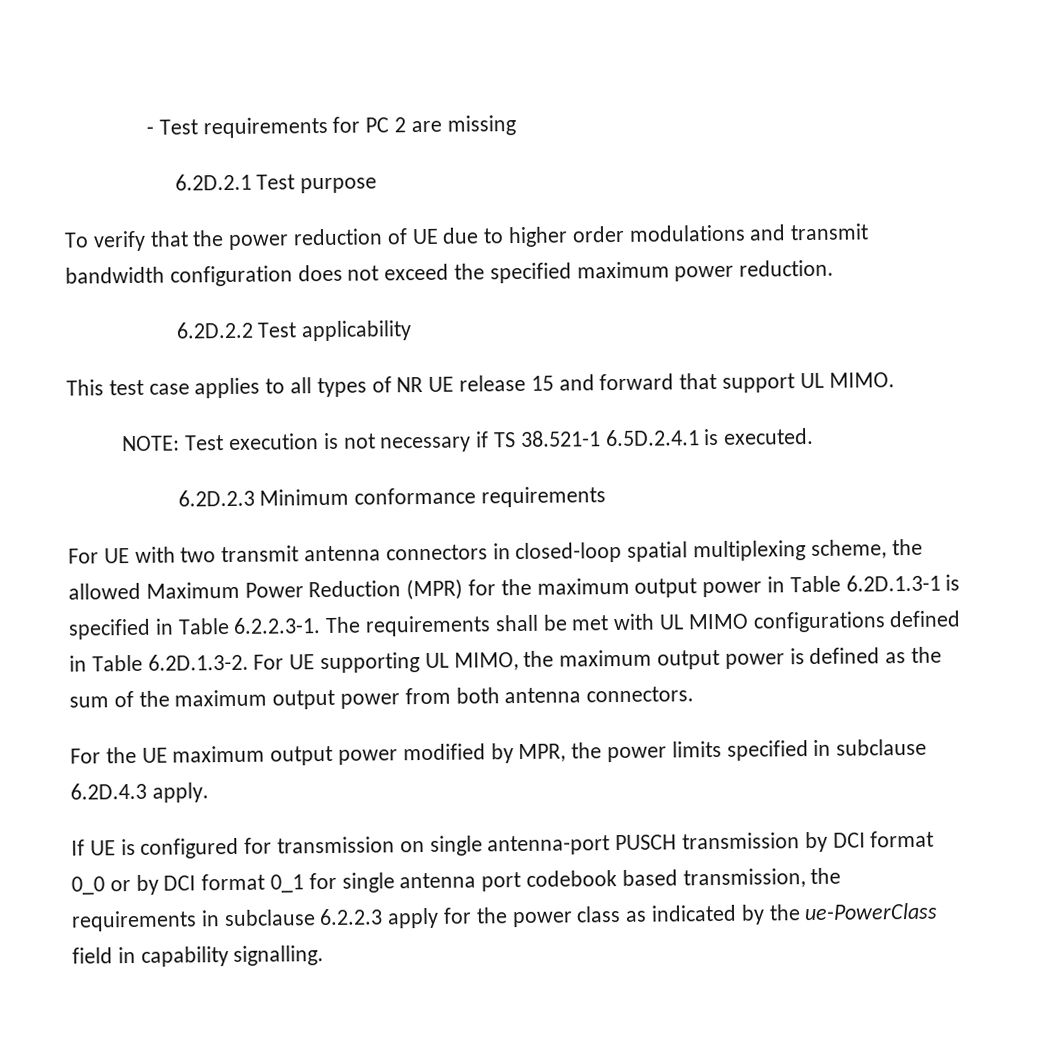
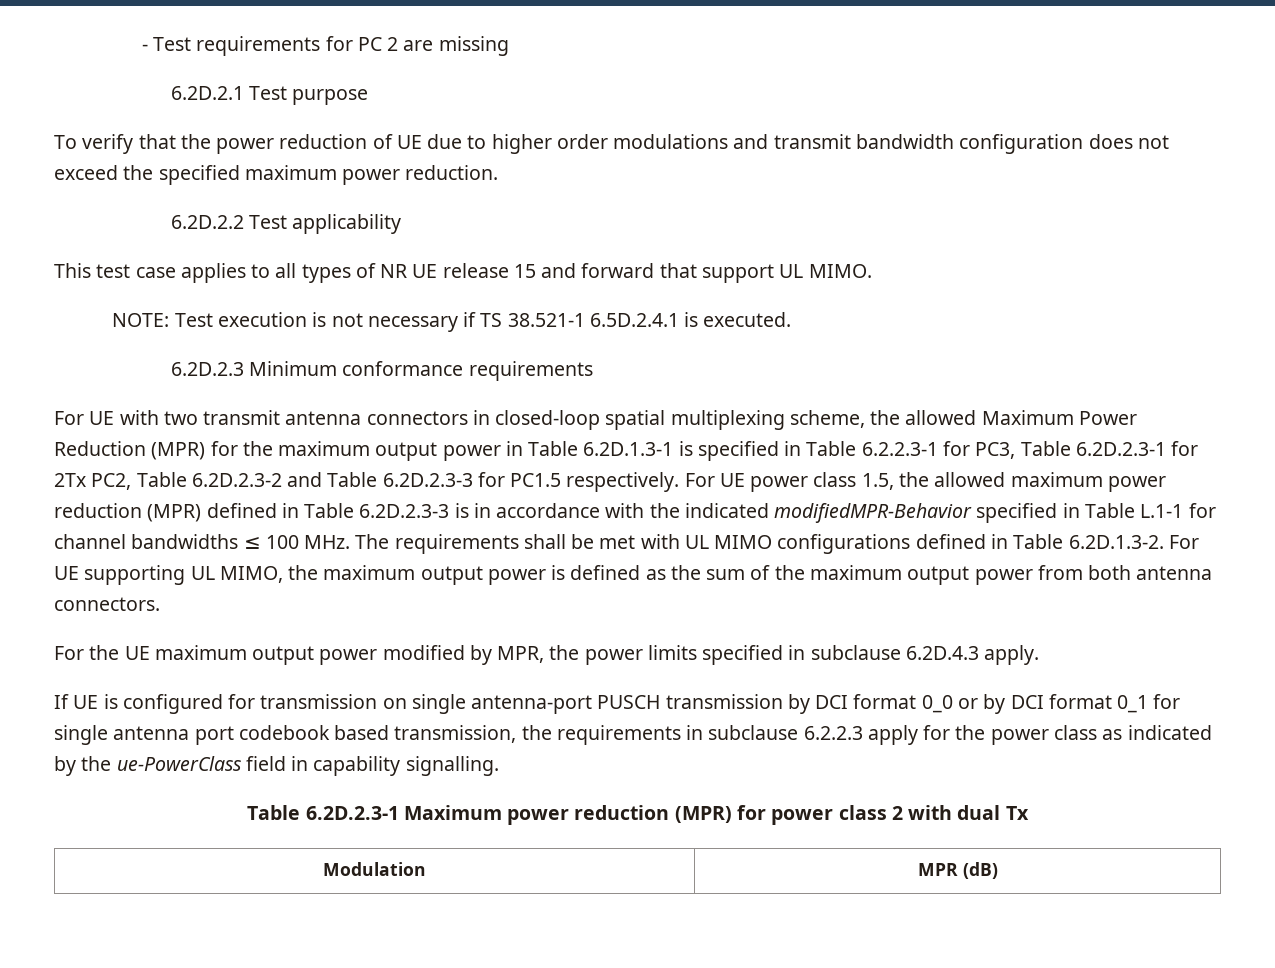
- For UE with two transmit antenna connectors in closed-loop spatial multiplexing scheme, the allowed Maximum Power Reduction (MPR) for the maximum output power in Table 6.2D.1.3-1 is specified in Table 6.2.2.3-1. The requirements shall be met with UL MIMO configurations defined in Table 6.2D.1.3-2. For UE supporting UL MIMO, the maximum output power is defined as the sum of the maximum output power from both antenna connectors.
+ For UE with two transmit antenna connectors in closed-loop spatial multiplexing scheme, the allowed Maximum Power Reduction (MPR) for the maximum output power in Table 6.2D.1.3-1 is specified in Table 6.2.2.3-1 for PC3, Table 6.2D.2.3-1 for 2Tx PC2, Table 6.2D.2.3-2 and Table 6.2D.2.3-3 for PC1.5 respectively. For UE power class 1.5, the allowed maximum power reduction (MPR) defined in Table 6.2D.2.3-3 is in accordance with the indicated modifiedMPR-Behavior specified in Table L.1-1 for channel bandwidths ≤ 100 MHz. The requirements shall be met with UL MIMO configurations defined in Table 6.2D.1.3-2. For UE supporting UL MIMO, the maximum output power is defined as the sum of the maximum output power from both antenna connectors.
+ Table 6.2D.2.3-1 Maximum power reduction (MPR) for power class 2 with dual Tx
+ Modulation | MPR (dB)

